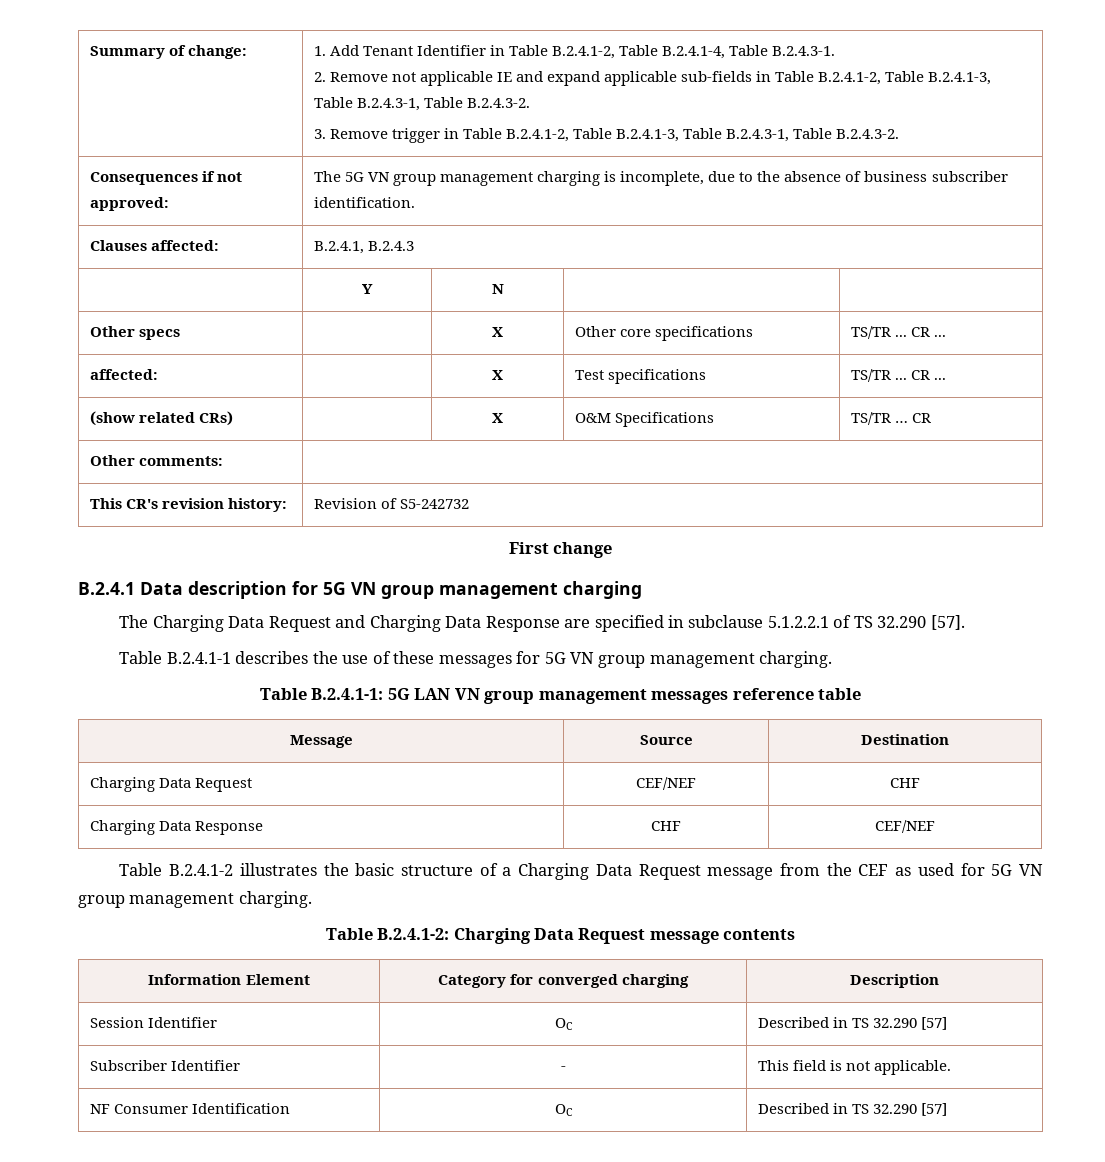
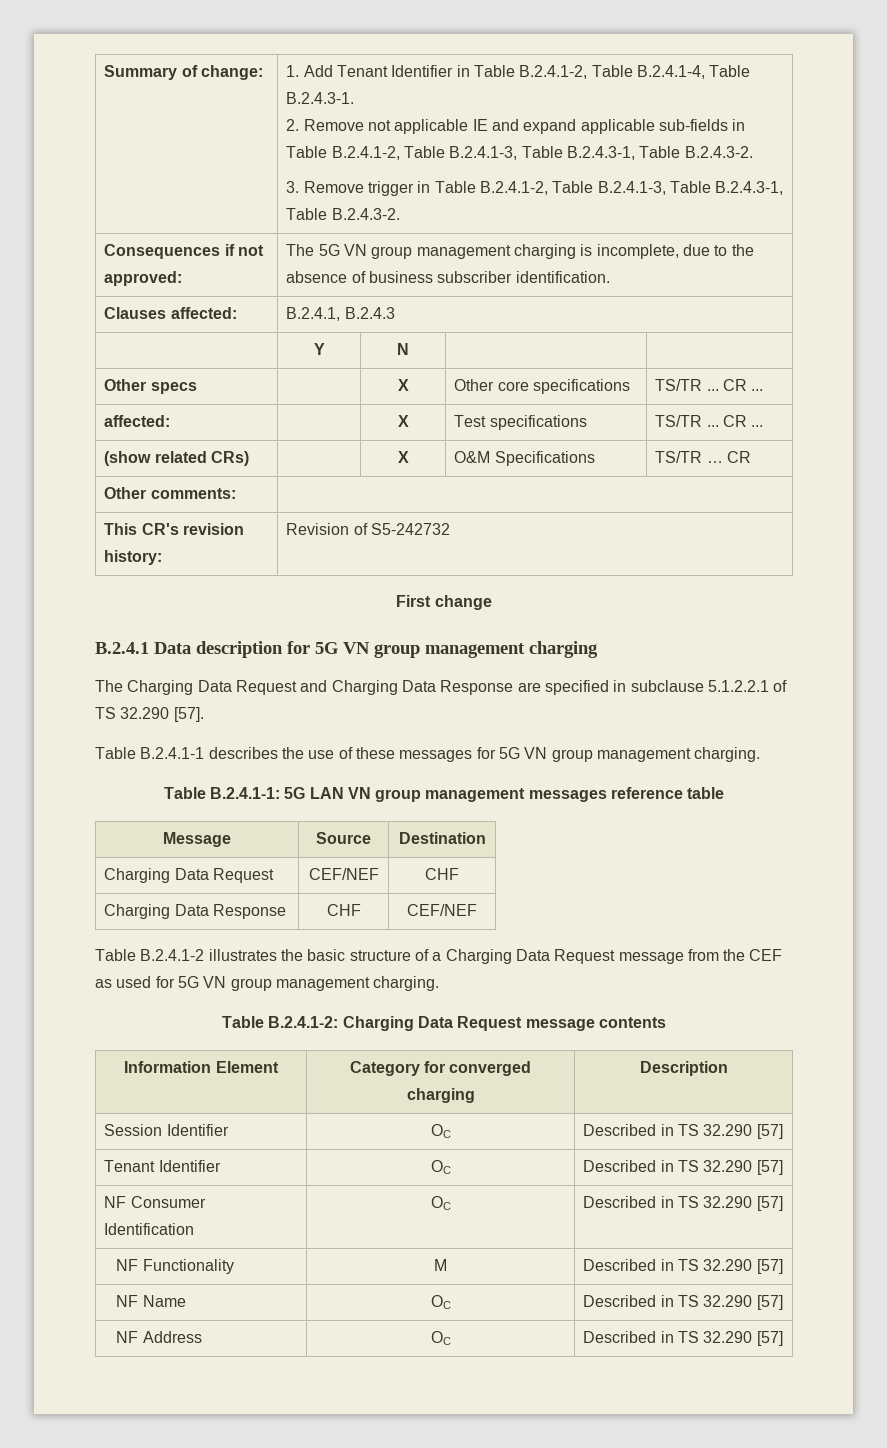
- Subscriber Identifier | - | This field is not applicable.
+ Tenant Identifier | OC | Described in TS 32.290 [57]
+ NF Functionality | M | Described in TS 32.290 [57]
+ NF Name | OC | Described in TS 32.290 [57]
+ NF Address | OC | Described in TS 32.290 [57]

